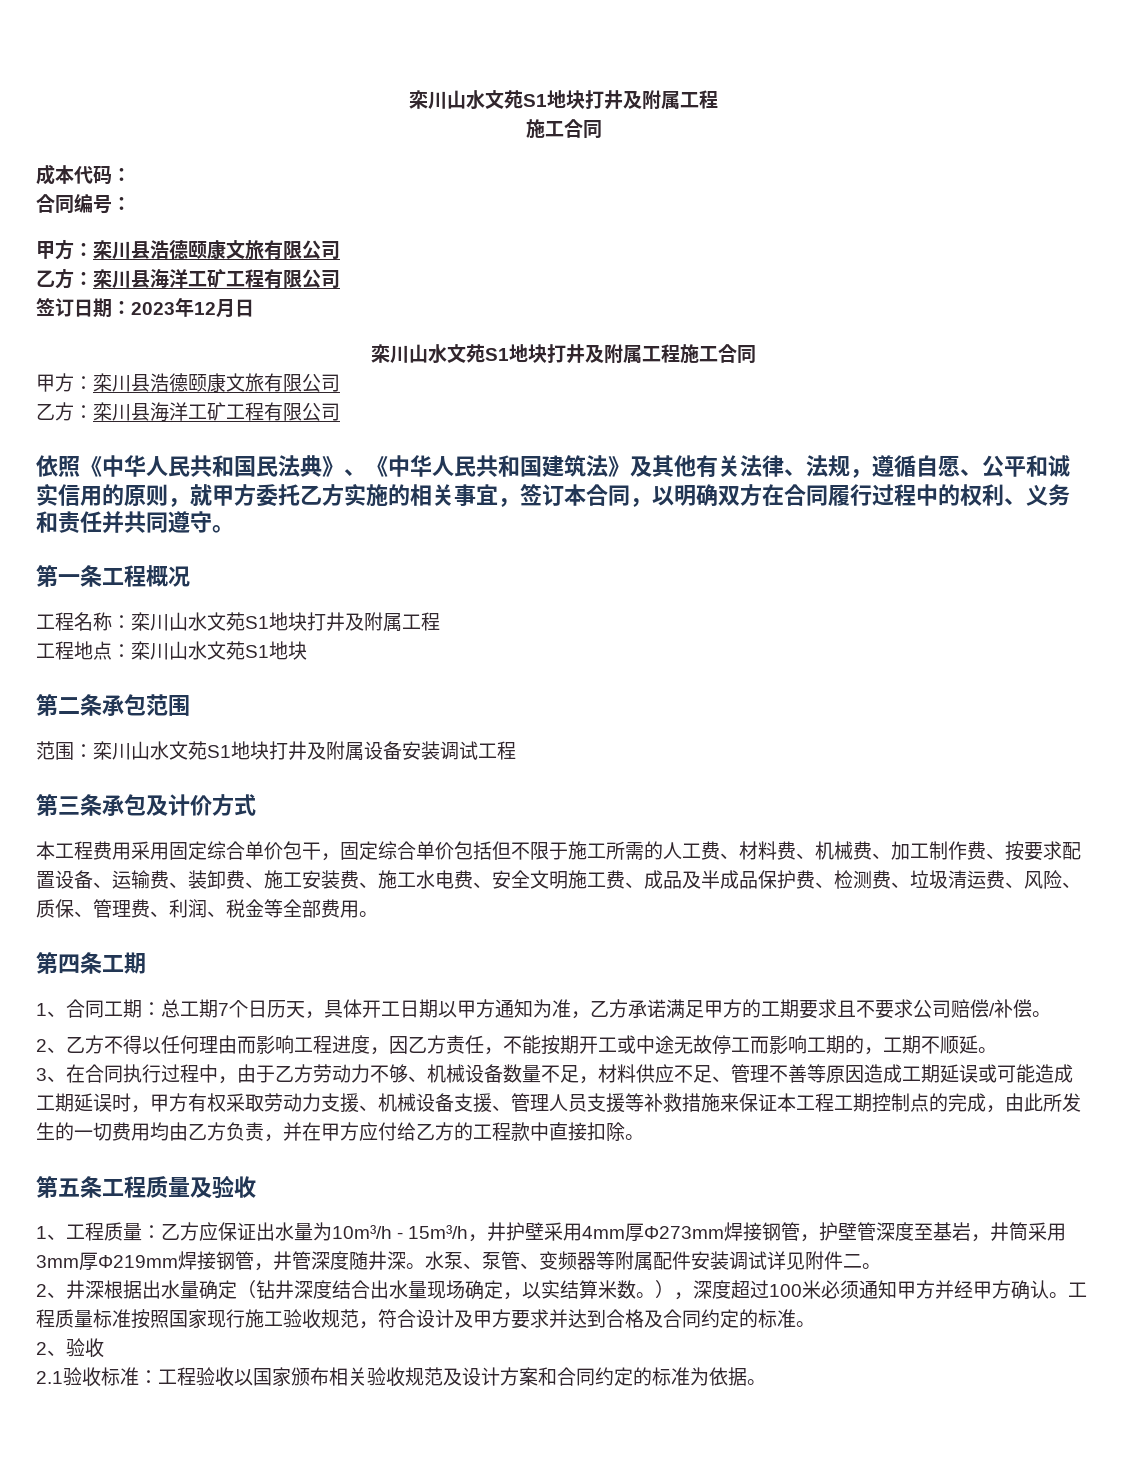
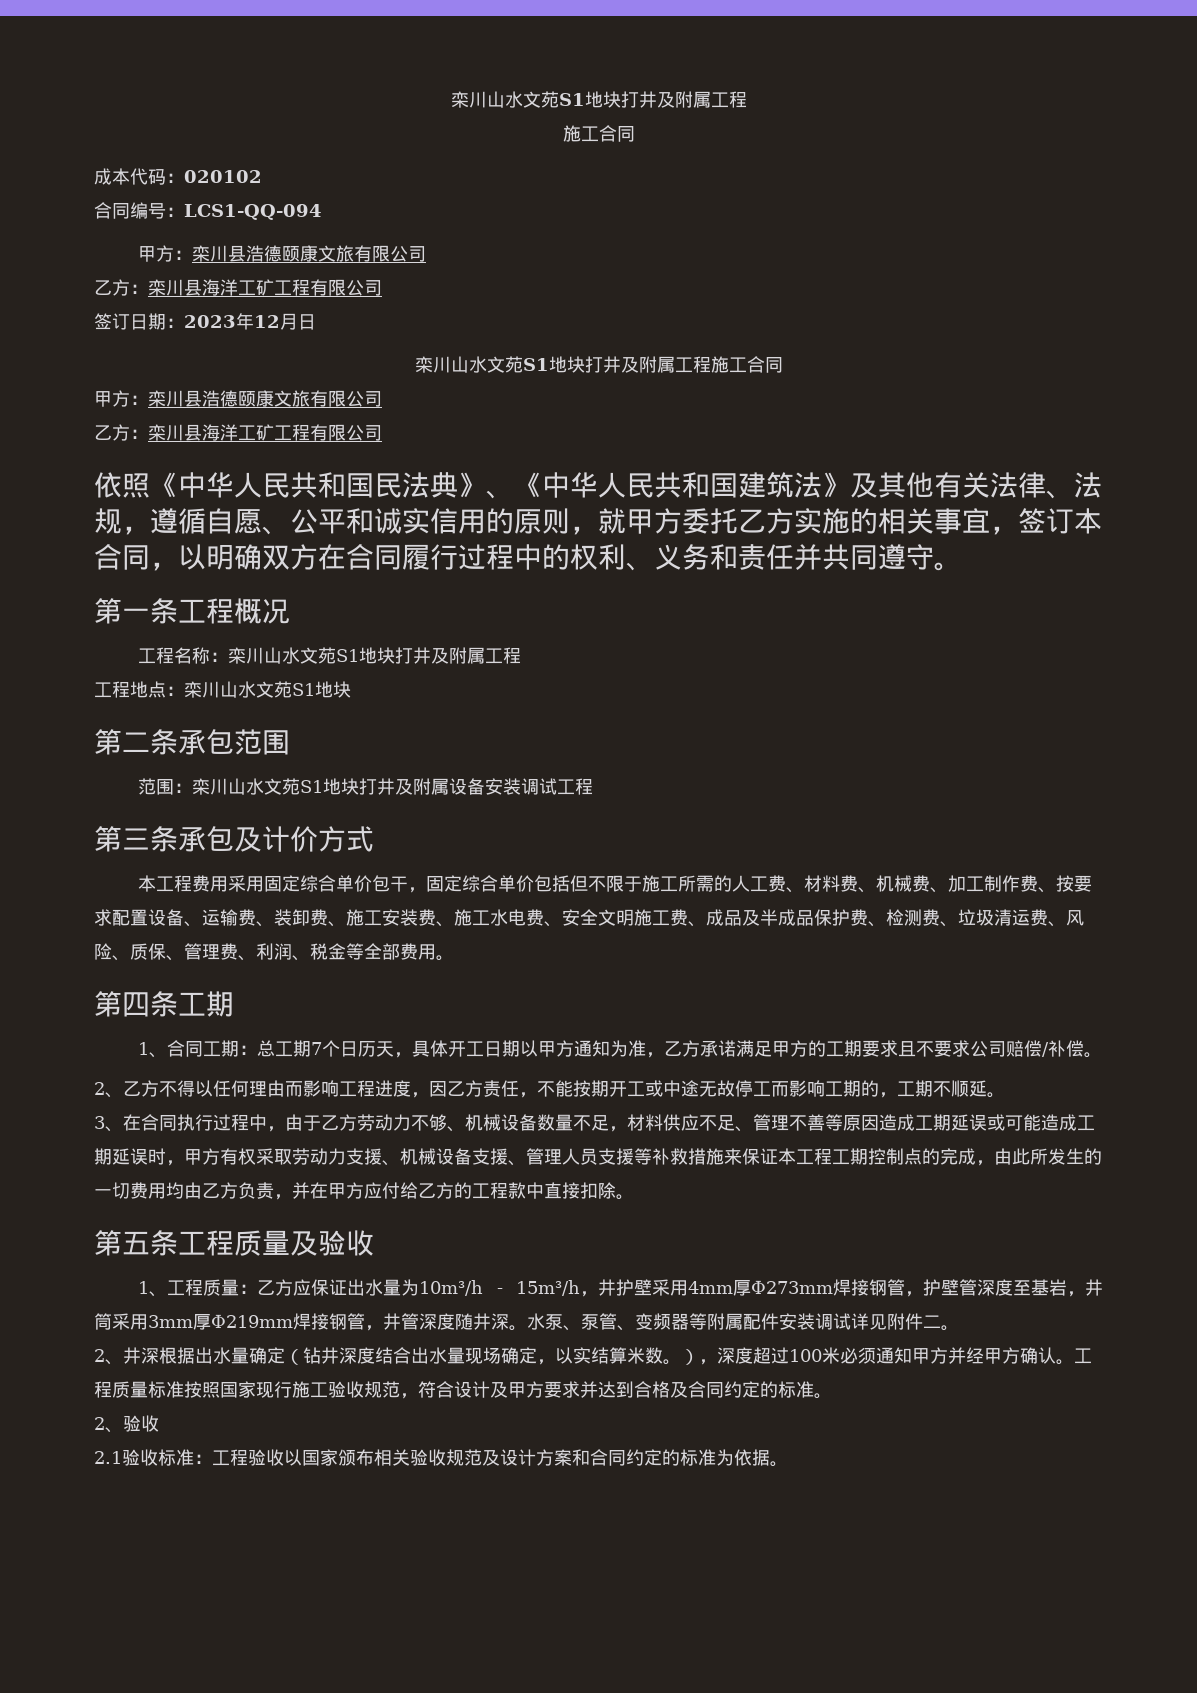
- 成本代码：
+ 成本代码：020102
- 合同编号：
+ 合同编号：LCS1-QQ-094

